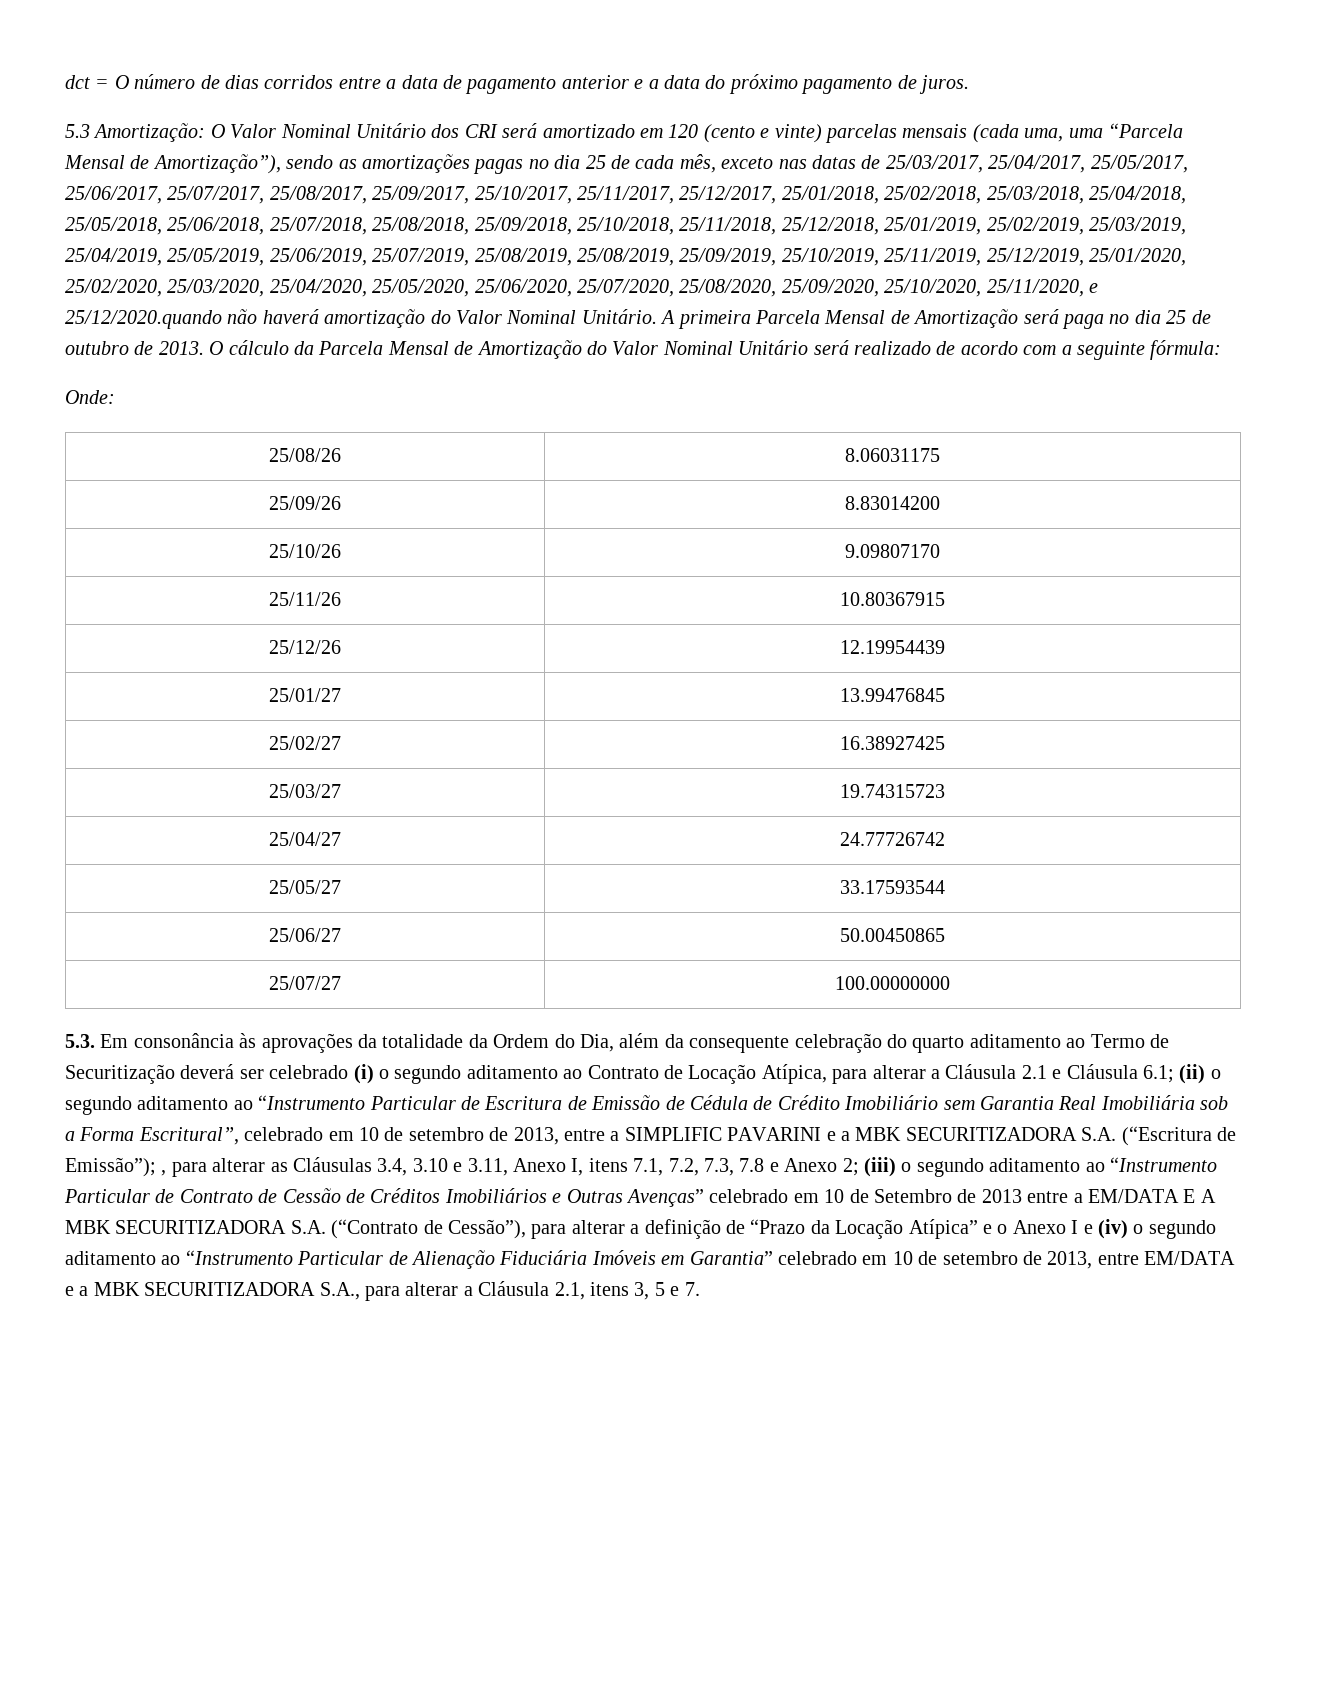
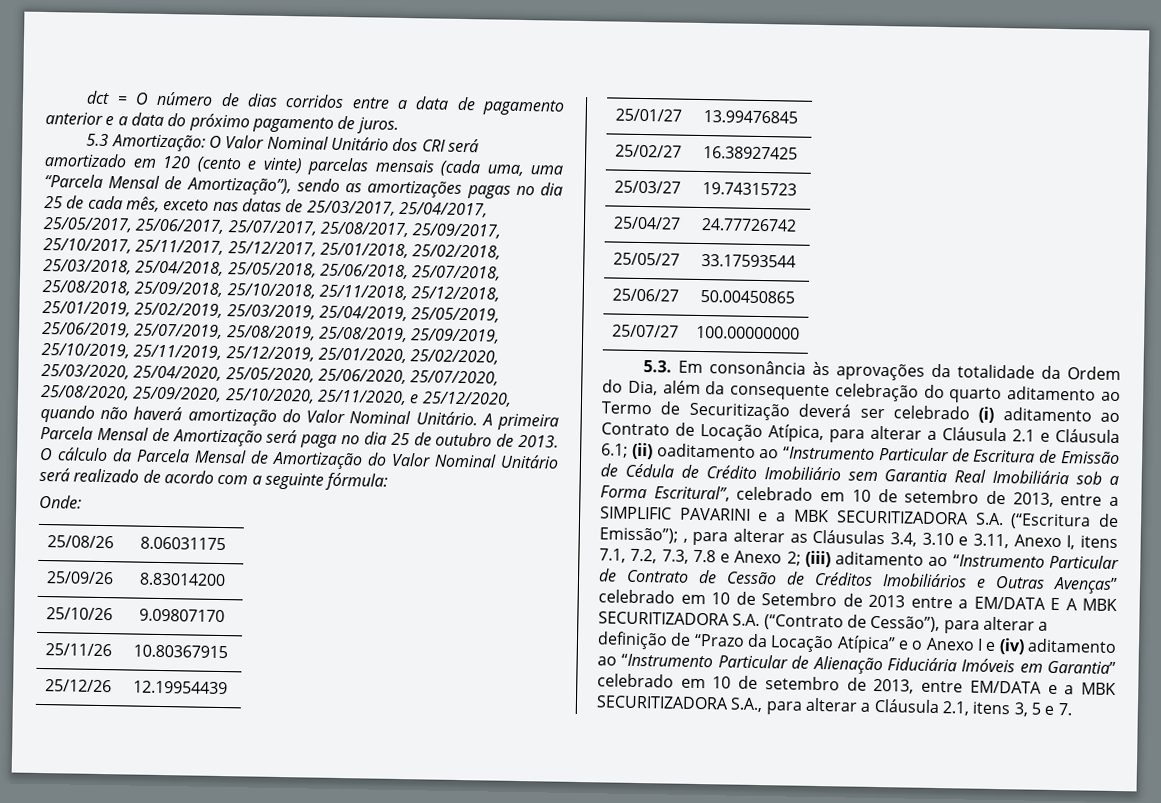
- O Valor Nominal Unitário dos CRI será amortizado em 120 (cento e vinte) parcelas mensais (cada uma, uma “Parcela Mensal de Amortização”), sendo as amortizações pagas no dia 25 de cada mês, exceto nas datas de 25/03/2017, 25/04/2017, 25/05/2017, 25/06/2017, 25/07/2017, 25/08/2017, 25/09/2017, 25/10/2017, 25/11/2017, 25/12/2017, 25/01/2018, 25/02/2018, 25/03/2018, 25/04/2018, 25/05/2018, 25/06/2018, 25/07/2018, 25/08/2018, 25/09/2018, 25/10/2018, 25/11/2018, 25/12/2018, 25/01/2019, 25/02/2019, 25/03/2019, 25/04/2019, 25/05/2019, 25/06/2019, 25/07/2019, 25/08/2019, 25/08/2019, 25/09/2019, 25/10/2019, 25/11/2019, 25/12/2019, 25/01/2020, 25/02/2020, 25/03/2020, 25/04/2020, 25/05/2020, 25/06/2020, 25/07/2020, 25/08/2020, 25/09/2020, 25/10/2020, 25/11/2020, e 25/12/2020.quando não haverá amortização do Valor Nominal Unitário.
+ O Valor Nominal Unitário dos CRI será amortizado em 120 (cento e vinte) parcelas mensais (cada uma, uma “Parcela Mensal de Amortização”), sendo as amortizações pagas no dia 25 de cada mês, exceto nas datas de 25/03/2017, 25/04/2017, 25/05/2017, 25/06/2017, 25/07/2017, 25/08/2017, 25/09/2017, 25/10/2017, 25/11/2017, 25/12/2017, 25/01/2018, 25/02/2018, 25/03/2018, 25/04/2018, 25/05/2018, 25/06/2018, 25/07/2018, 25/08/2018, 25/09/2018, 25/10/2018, 25/11/2018, 25/12/2018, 25/01/2019, 25/02/2019, 25/03/2019, 25/04/2019, 25/05/2019, 25/06/2019, 25/07/2019, 25/08/2019, 25/08/2019, 25/09/2019, 25/10/2019, 25/11/2019, 25/12/2019, 25/01/2020, 25/02/2020, 25/03/2020, 25/04/2020, 25/05/2020, 25/06/2020, 25/07/2020, 25/08/2020, 25/09/2020, 25/10/2020, 25/11/2020, e 25/12/2020, quando não haverá amortização do Valor Nominal Unitário.
- 5.3. Em consonância às aprovações da totalidade da Ordem do Dia, além da consequente celebração do quarto aditamento ao Termo de Securitização deverá ser celebrado (i) o segundo aditamento ao Contrato de Locação Atípica, para alterar a Cláusula 2.1 e Cláusula 6.1;
+ 5.3. Em consonância às aprovações da totalidade da Ordem do Dia, além da consequente celebração do quarto aditamento ao Termo de Securitização deverá ser celebrado (i) aditamento ao Contrato de Locação Atípica, para alterar a Cláusula 2.1 e Cláusula 6.1;
- (ii) o segundo aditamento ao “Instrumento Particular de Escritura de Emissão de Cédula de Crédito Imobiliário sem Garantia Real Imobiliária sob a Forma Escritural”, celebrado em 10 de setembro de 2013, entre a SIMPLIFIC PAVARINI e a MBK SECURITIZADORA S.A. (“Escritura de Emissão”);
+ (ii) oaditamento ao “Instrumento Particular de Escritura de Emissão de Cédula de Crédito Imobiliário sem Garantia Real Imobiliária sob a Forma Escritural”, celebrado em 10 de setembro de 2013, entre a SIMPLIFIC PAVARINI e a MBK SECURITIZADORA S.A. (“Escritura de Emissão”);
- (iii) o segundo aditamento ao “Instrumento Particular de Contrato de Cessão de Créditos Imobiliários e Outras Avenças” celebrado em 10 de Setembro de 2013 entre a EM/DATA E A MBK SECURITIZADORA S.A. (“Contrato de Cessão”), para alterar a definição de “Prazo da Locação Atípica” e o Anexo I e (iv) o segundo aditamento ao “Instrumento Particular de Alienação Fiduciária Imóveis em Garantia” celebrado em 10 de setembro de 2013, entre EM/DATA e a MBK SECURITIZADORA S.A., para alterar a Cláusula 2.1, itens 3, 5 e 7.
+ (iii) aditamento ao “Instrumento Particular de Contrato de Cessão de Créditos Imobiliários e Outras Avenças” celebrado em 10 de Setembro de 2013 entre a EM/DATA E A MBK SECURITIZADORA S.A. (“Contrato de Cessão”), para alterar a definição de “Prazo da Locação Atípica” e o Anexo I e (iv) aditamento ao “Instrumento Particular de Alienação Fiduciária Imóveis em Garantia” celebrado em 10 de setembro de 2013, entre EM/DATA e a MBK SECURITIZADORA S.A., para alterar a Cláusula 2.1, itens 3, 5 e 7.

